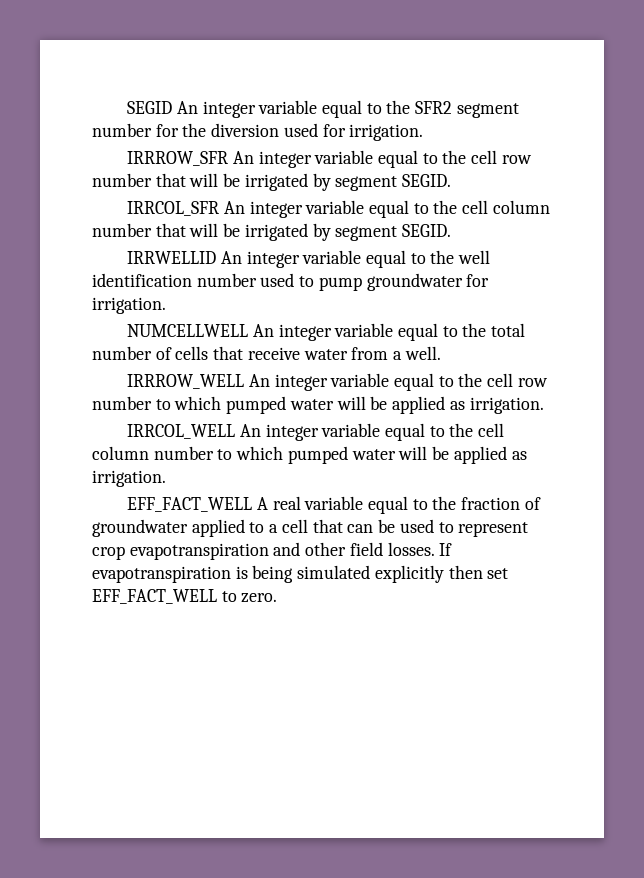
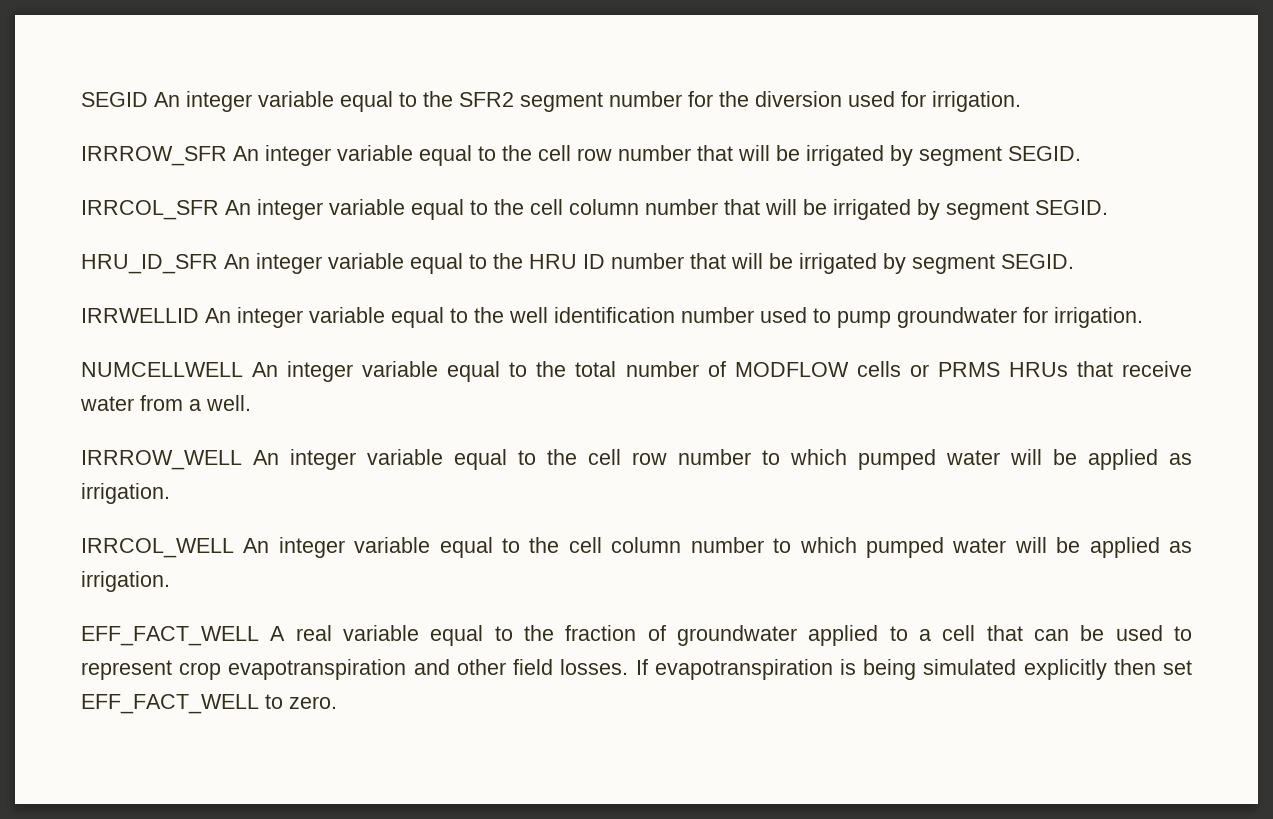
+ HRU_ID_SFR An integer variable equal to the HRU ID number that will be irrigated by segment SEGID.
- NUMCELLWELL An integer variable equal to the total number of cells that receive water from a well.
+ NUMCELLWELL An integer variable equal to the total number of MODFLOW cells or PRMS HRUs that receive water from a well.

